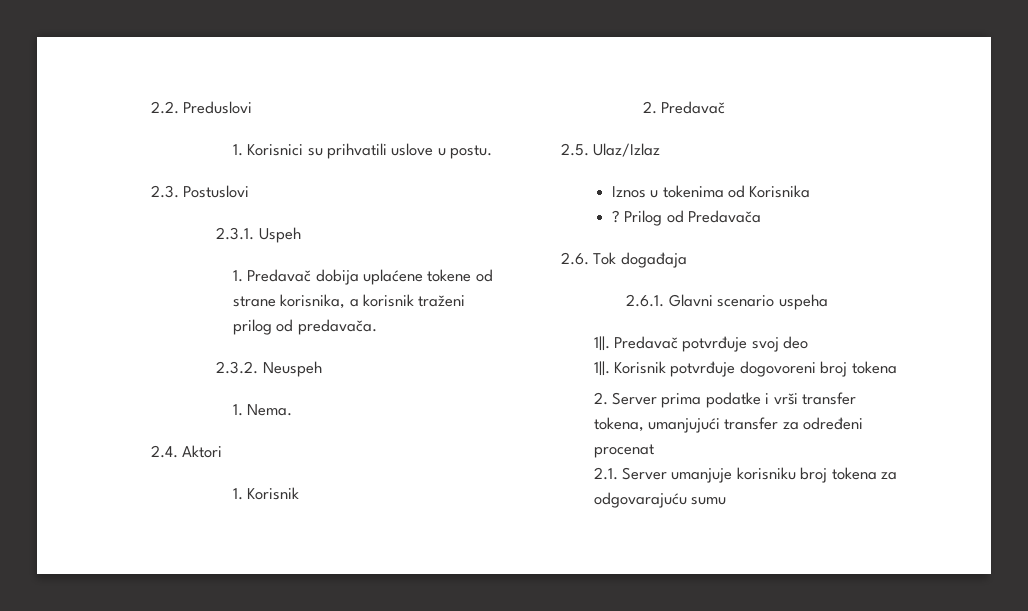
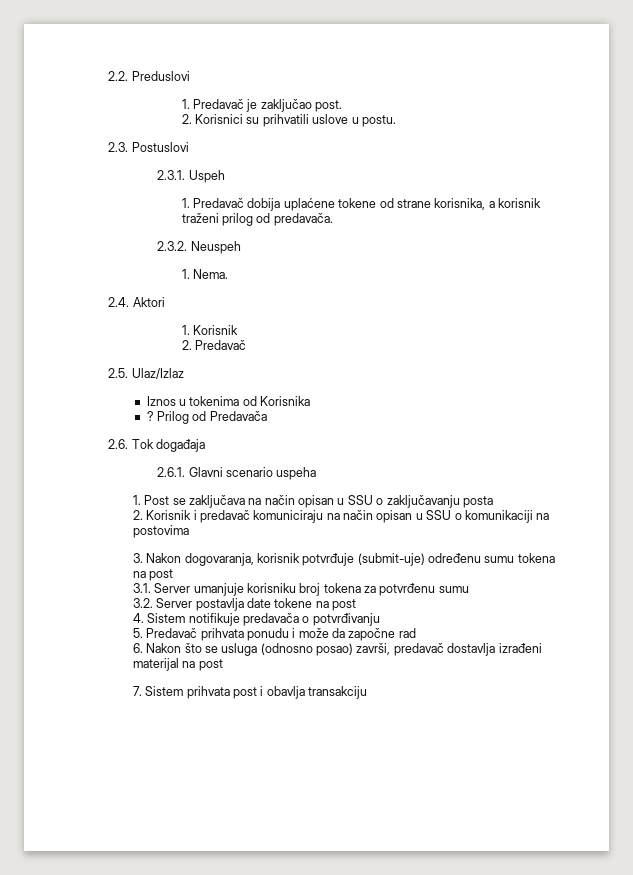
- 1. Korisnici su prihvatili uslove u postu.
+ 1. Predavač je zaključao post.
+ 2. Korisnici su prihvatili uslove u postu.
- 1||. Predavač potvrđuje svoj deo
- 1||. Korisnik potvrđuje dogovoreni broj tokena
- 2. Server prima podatke i vrši transfer tokena, umanjujući transfer za određeni procenat
- 2.1. Server umanjuje korisniku broj tokena za odgovarajuću sumu
+ 1. Post se zaključava na način opisan u SSU o zaključavanju posta
+ 2. Korisnik i predavač komuniciraju na način opisan u SSU o komunikaciji na postovima
+ 3. Nakon dogovaranja, korisnik potvrđuje (submit-uje) određenu sumu tokena na post
+ 3.1. Server umanjuje korisniku broj tokena za potvrđenu sumu
+ 3.2. Server postavlja date tokene na post
+ 4. Sistem notifikuje predavača o potvrđivanju
+ 5. Predavač prihvata ponudu i može da započne rad
+ 6. Nakon što se usluga (odnosno posao) završi, predavač dostavlja izrađeni materijal na post
+ 7. Sistem prihvata post i obavlja transakciju

